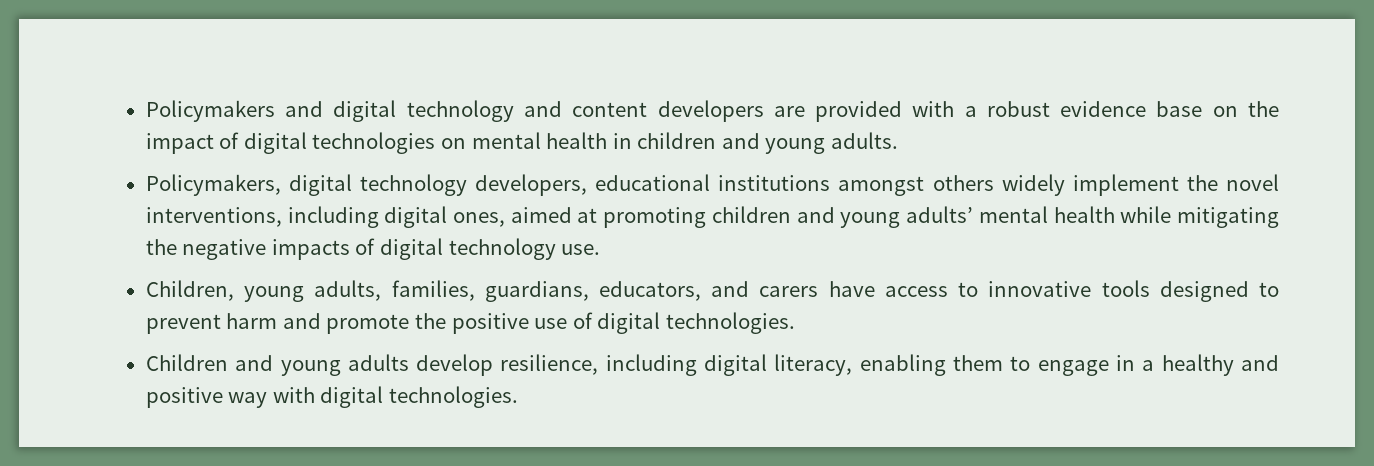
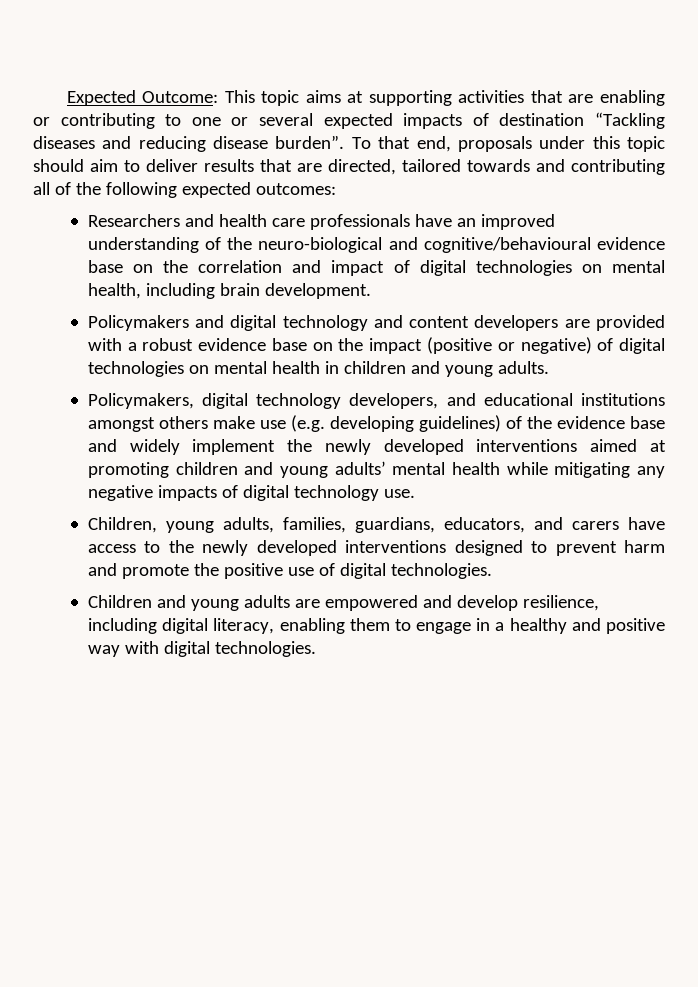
+ Expected Outcome: This topic aims at supporting activities that are enabling or contributing to one or several expected impacts of destination “Tackling diseases and reducing disease burden”. To that end, proposals under this topic should aim to deliver results that are directed, tailored towards and contributing all of the following expected outcomes:
+ Researchers and health care professionals have an improved understanding of the neuro-biological and cognitive/behavioural evidence base on the correlation and impact of digital technologies on mental health, including brain development.
- Policymakers and digital technology and content developers are provided with a robust evidence base on the impact of digital technologies on mental health in children and young adults.
+ Policymakers and digital technology and content developers are provided with a robust evidence base on the impact (positive or negative) of digital technologies on mental health in children and young adults.
- Policymakers, digital technology developers, educational institutions amongst others widely implement the novel interventions, including digital ones, aimed at promoting children and young adults’ mental health while mitigating the negative impacts of digital technology use.
+ Policymakers, digital technology developers, and educational institutions amongst others make use (e.g. developing guidelines) of the evidence base and widely implement the newly developed interventions aimed at promoting children and young adults’ mental health while mitigating any negative impacts of digital technology use.
- Children, young adults, families, guardians, educators, and carers have access to innovative tools designed to prevent harm and promote the positive use of digital technologies.
+ Children, young adults, families, guardians, educators, and carers have access to the newly developed interventions designed to prevent harm and promote the positive use of digital technologies.
- Children and young adults develop resilience, including digital literacy, enabling them to engage in a healthy and positive way with digital technologies.
+ Children and young adults are empowered and develop resilience, including digital literacy, enabling them to engage in a healthy and positive way with digital technologies.

